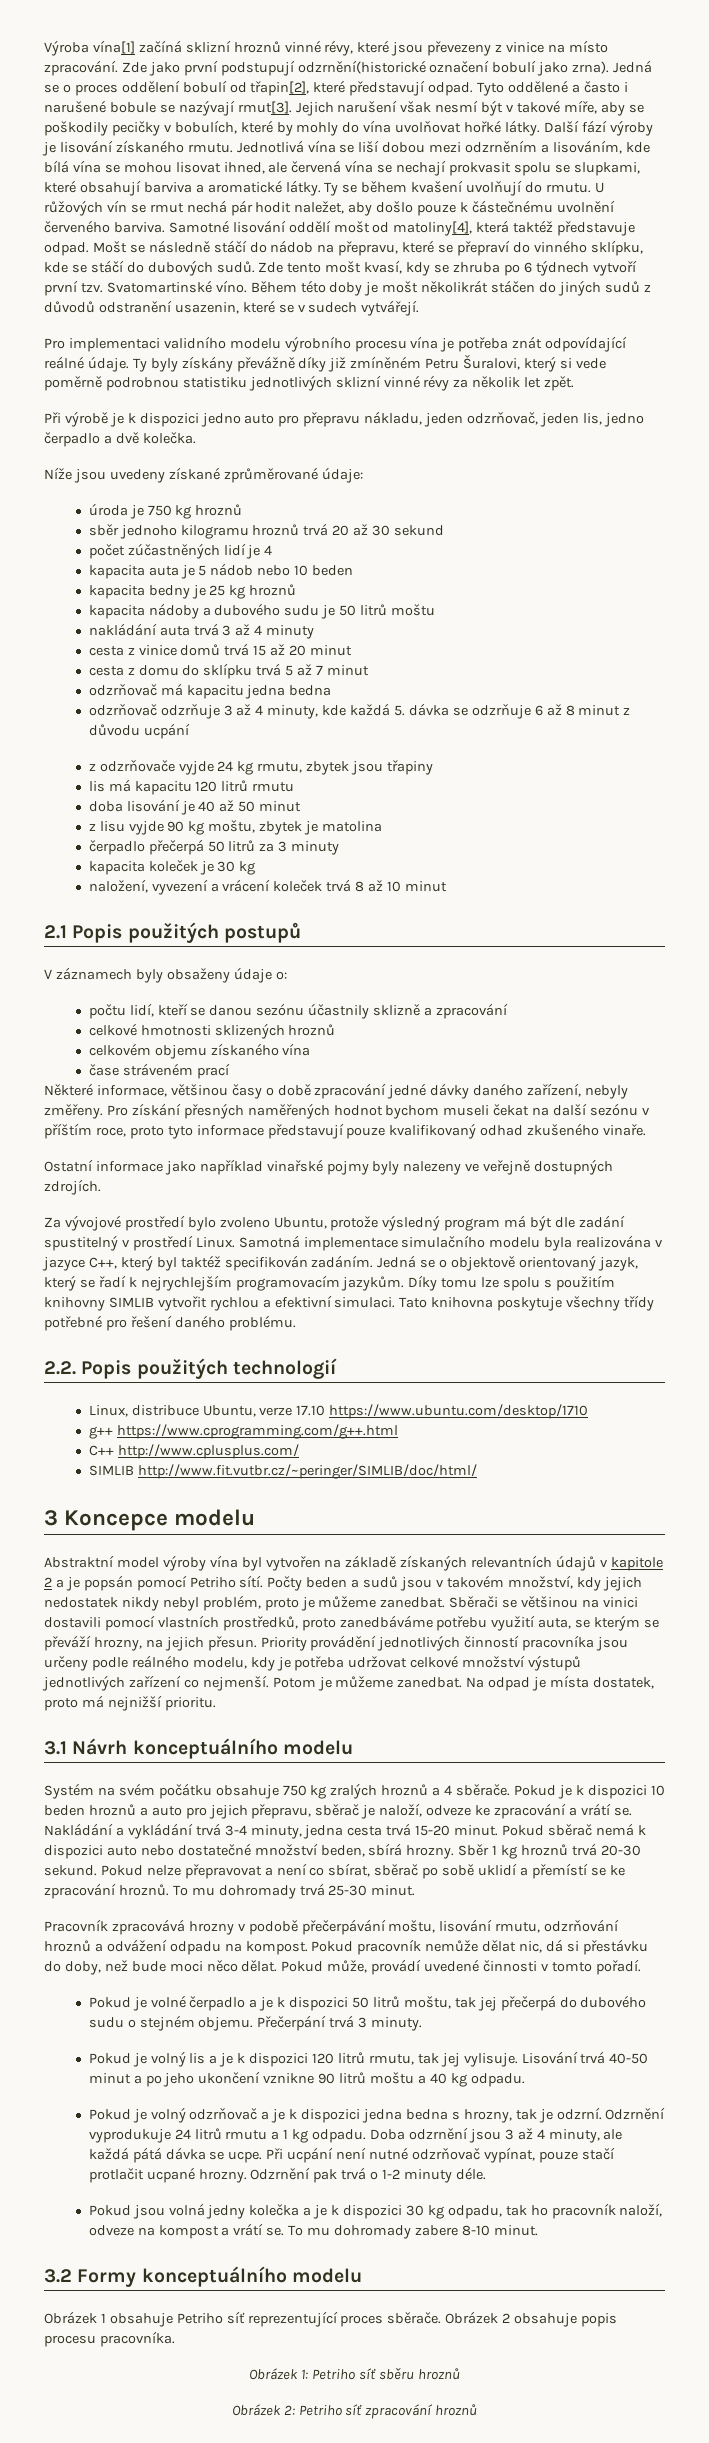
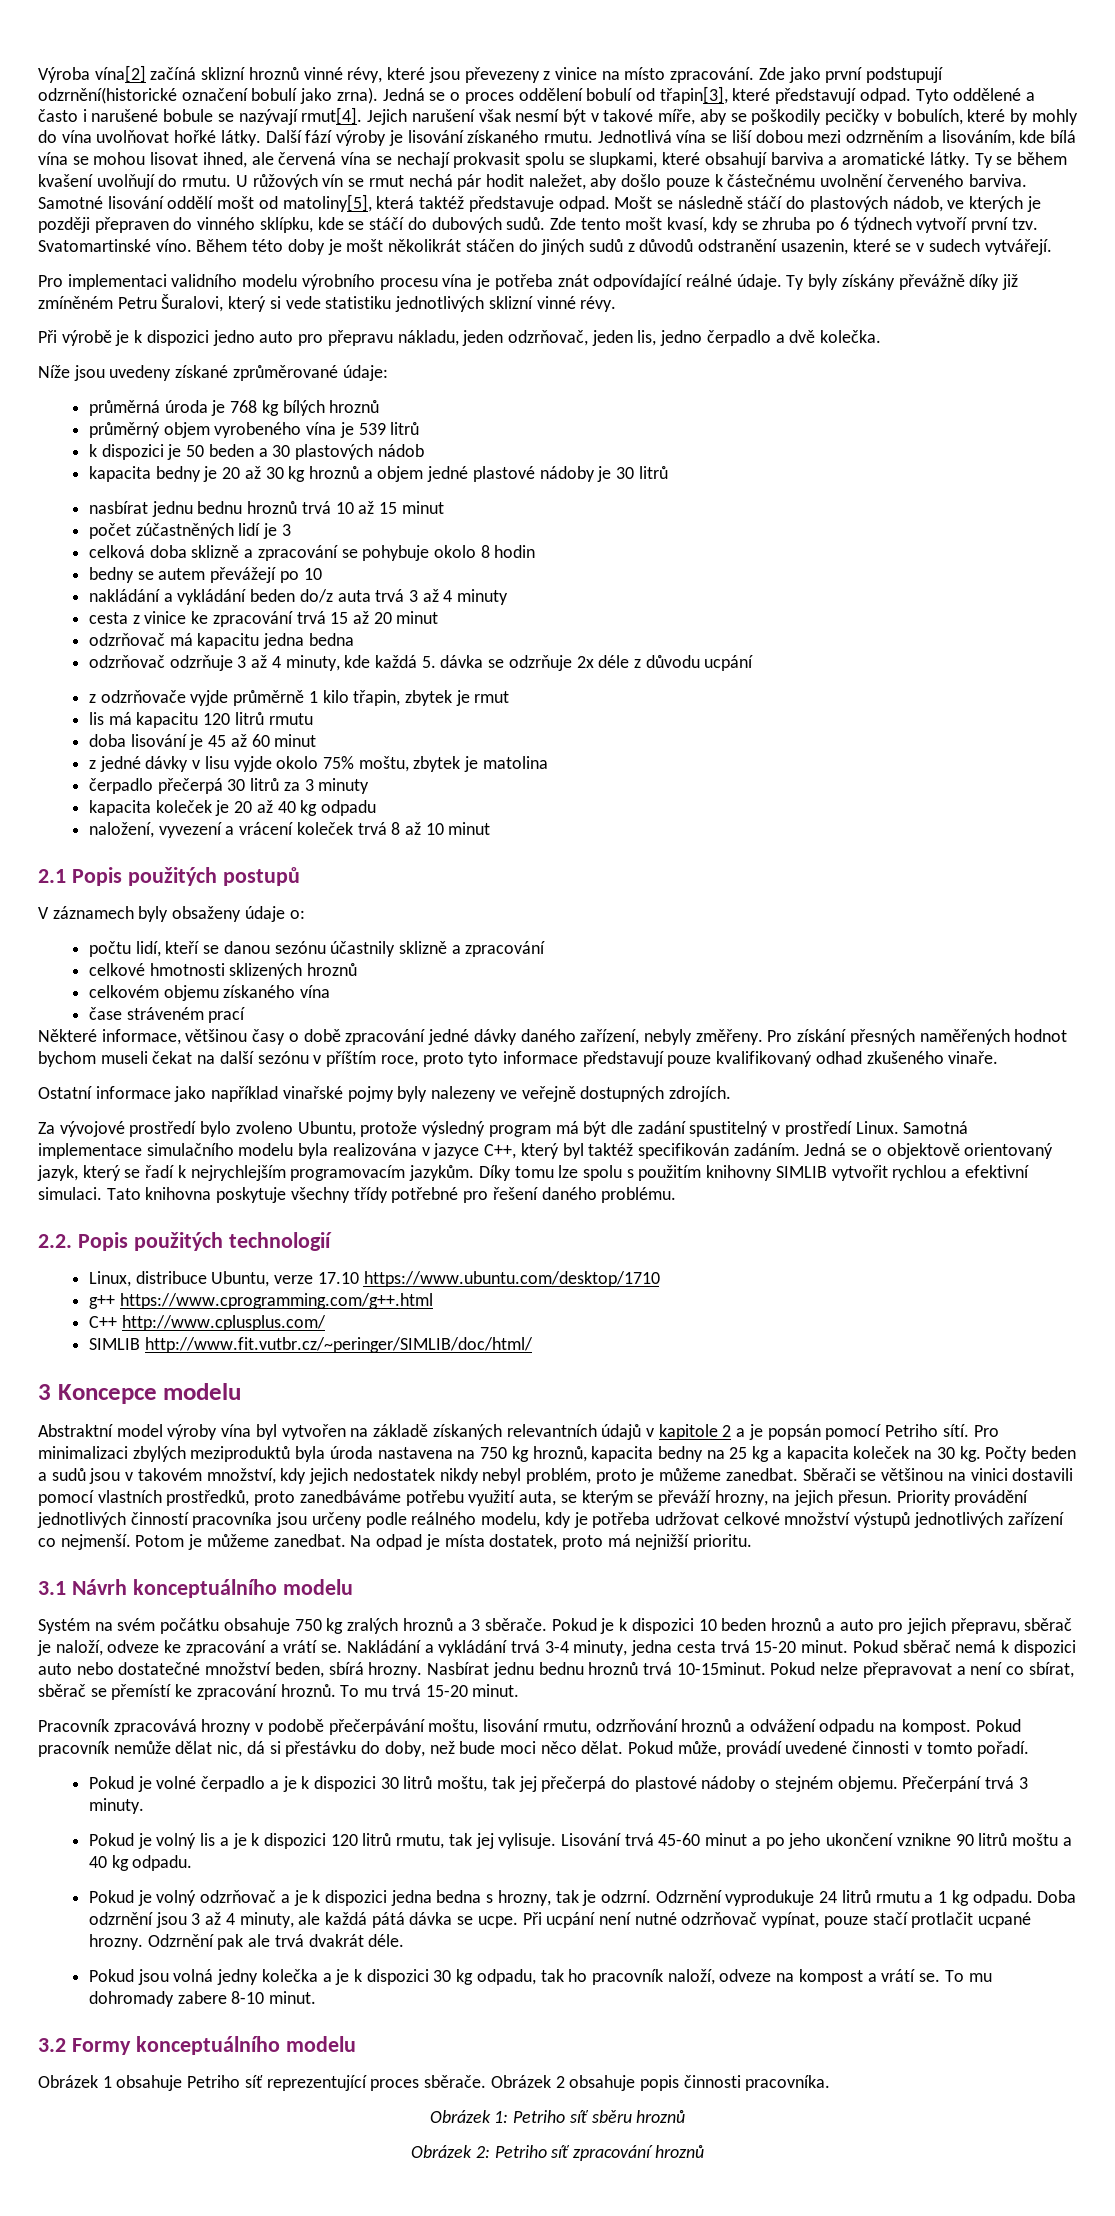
- Výroba vína[1] začíná sklizní hroznů vinné révy, které jsou převezeny z vinice na místo zpracování.
+ Výroba vína[2] začíná sklizní hroznů vinné révy, které jsou převezeny z vinice na místo zpracování.
- Jedná se o proces oddělení bobulí od třapin[2], které představují odpad.
+ Jedná se o proces oddělení bobulí od třapin[3], které představují odpad.
- Tyto oddělené a často i narušené bobule se nazývají rmut[3].
+ Tyto oddělené a často i narušené bobule se nazývají rmut[4].
- Samotné lisování oddělí mošt od matoliny[4], která taktéž představuje odpad.
+ Samotné lisování oddělí mošt od matoliny[5], která taktéž představuje odpad.
- Mošt se následně stáčí do nádob na přepravu, které se přepraví do vinného sklípku, kde se stáčí do dubových sudů.
+ Mošt se následně stáčí do plastových nádob, ve kterých je později přepraven do vinného sklípku, kde se stáčí do dubových sudů.
- Ty byly získány převážně díky již zmíněném Petru Šuralovi, který si vede poměrně podrobnou statistiku jednotlivých sklizní vinné révy za několik let zpět.
+ Ty byly získány převážně díky již zmíněném Petru Šuralovi, který si vede statistiku jednotlivých sklizní vinné révy.
- úroda je 750 kg hroznů
- sběr jednoho kilogramu hroznů trvá 20 až 30 sekund
- počet zúčastněných lidí je 4
- kapacita auta je 5 nádob nebo 10 beden
- kapacita bedny je 25 kg hroznů
- kapacita nádoby a dubového sudu je 50 litrů moštu
- nakládání auta trvá 3 až 4 minuty
+ průměrná úroda je 768 kg bílých hroznů
+ průměrný objem vyrobeného vína je 539 litrů
+ k dispozici je 50 beden a 30 plastových nádob
+ kapacita bedny je 20 až 30 kg hroznů a objem jedné plastové nádoby je 30 litrů
+ nasbírat jednu bednu hroznů trvá 10 až 15 minut
+ počet zúčastněných lidí je 3
+ celková doba sklizně a zpracování se pohybuje okolo 8 hodin
+ bedny se autem převážejí po 10
+ nakládání a vykládání beden do/z auta trvá 3 až 4 minuty
- cesta z vinice domů trvá 15 až 20 minut
+ cesta z vinice ke zpracování trvá 15 až 20 minut
- cesta z domu do sklípku trvá 5 až 7 minut
- odzrňovač odzrňuje 3 až 4 minuty, kde každá 5. dávka se odzrňuje 6 až 8 minut z důvodu ucpání
+ odzrňovač odzrňuje 3 až 4 minuty, kde každá 5. dávka se odzrňuje 2x déle z důvodu ucpání
- z odzrňovače vyjde 24 kg rmutu, zbytek jsou třapiny
+ z odzrňovače vyjde průměrně 1 kilo třapin, zbytek je rmut
- doba lisování je 40 až 50 minut
+ doba lisování je 45 až 60 minut
- z lisu vyjde 90 kg moštu, zbytek je matolina
+ z jedné dávky v lisu vyjde okolo 75% moštu, zbytek je matolina
- čerpadlo přečerpá 50 litrů za 3 minuty
+ čerpadlo přečerpá 30 litrů za 3 minuty
- kapacita koleček je 30 kg
+ kapacita koleček je 20 až 40 kg odpadu
+ Pro minimalizaci zbylých meziproduktů byla úroda nastavena na 750 kg hroznů, kapacita bedny na 25 kg a kapacita koleček na 30 kg.
- Systém na svém počátku obsahuje 750 kg zralých hroznů a 4 sběrače.
+ Systém na svém počátku obsahuje 750 kg zralých hroznů a 3 sběrače.
- Sběr 1 kg hroznů trvá 20-30 sekund.
+ Nasbírat jednu bednu hroznů trvá 10-15minut.
- Pokud nelze přepravovat a není co sbírat, sběrač po sobě uklidí a přemístí se ke zpracování hroznů.
+ Pokud nelze přepravovat a není co sbírat, sběrač se přemístí ke zpracování hroznů.
- To mu dohromady trvá 25-30 minut.
+ To mu trvá 15-20 minut.
- Pokud je volné čerpadlo a je k dispozici 50 litrů moštu, tak jej přečerpá do dubového sudu o stejném objemu.
+ Pokud je volné čerpadlo a je k dispozici 30 litrů moštu, tak jej přečerpá do plastové nádoby o stejném objemu.
- Lisování trvá 40-50 minut a po jeho ukončení vznikne 90 litrů moštu a 40 kg odpadu.
+ Lisování trvá 45-60 minut a po jeho ukončení vznikne 90 litrů moštu a 40 kg odpadu.
- Odzrnění pak trvá o 1-2 minuty déle.
+ Odzrnění pak ale trvá dvakrát déle.
- Obrázek 2 obsahuje popis procesu pracovníka.
+ Obrázek 2 obsahuje popis činnosti pracovníka.

